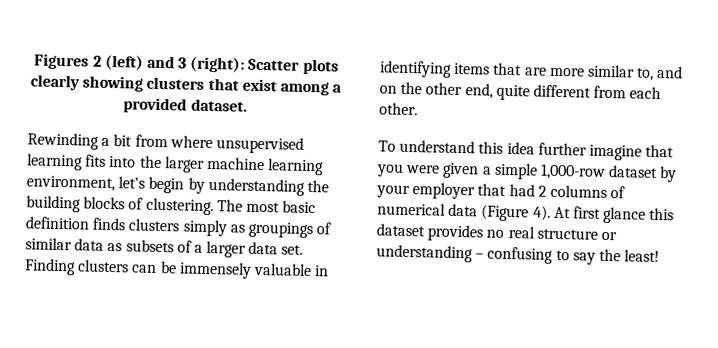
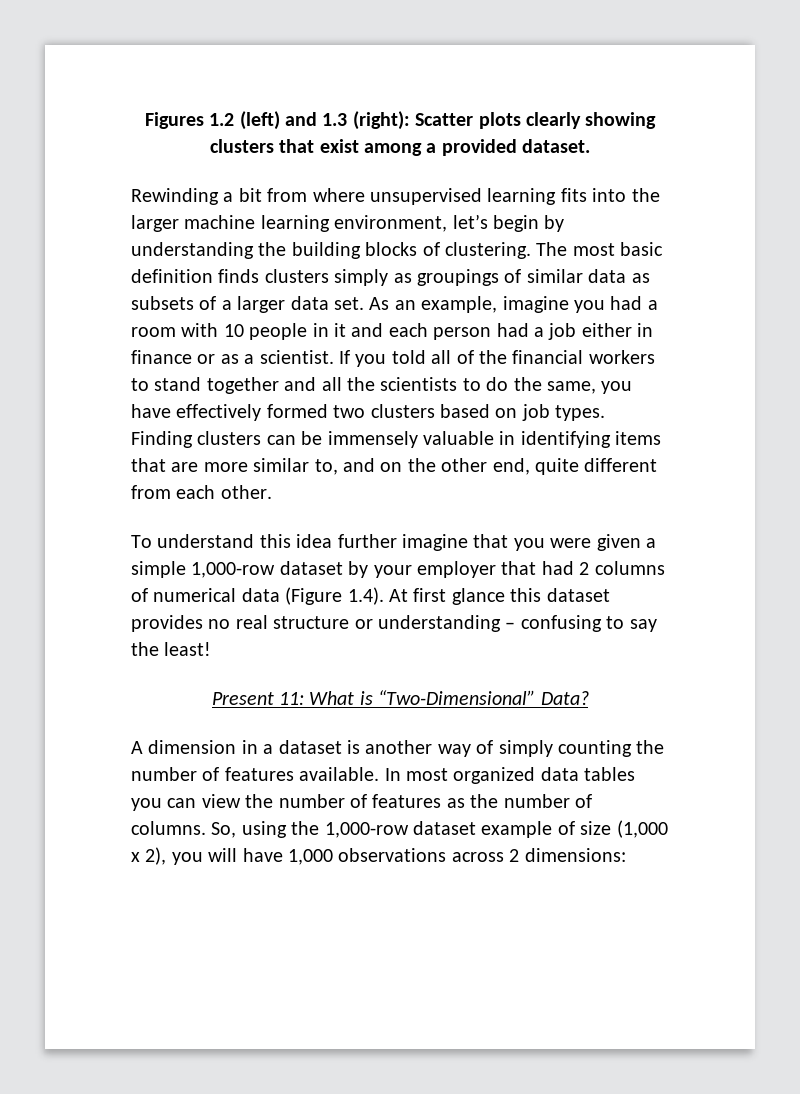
- Figures 2 (left) and 3 (right): Scatter plots clearly showing clusters that exist among a provided dataset.
+ Figures 1.2 (left) and 1.3 (right): Scatter plots clearly showing clusters that exist among a provided dataset.
+ As an example, imagine you had a room with 10 people in it and each person had a job either in finance or as a scientist. If you told all of the financial workers to stand together and all the scientists to do the same, you have effectively formed two clusters based on job types.
- To understand this idea further imagine that you were given a simple 1,000-row dataset by your employer that had 2 columns of numerical data (Figure 4). At first glance this dataset provides no real structure or understanding – confusing to say the least!
+ To understand this idea further imagine that you were given a simple 1,000-row dataset by your employer that had 2 columns of numerical data (Figure 1.4). At first glance this dataset provides no real structure or understanding – confusing to say the least!
+ Present 11: What is “Two-Dimensional” Data?
+ A dimension in a dataset is another way of simply counting the number of features available. In most organized data tables you can view the number of features as the number of columns. So, using the 1,000-row dataset example of size (1,000 x 2), you will have 1,000 observations across 2 dimensions:

